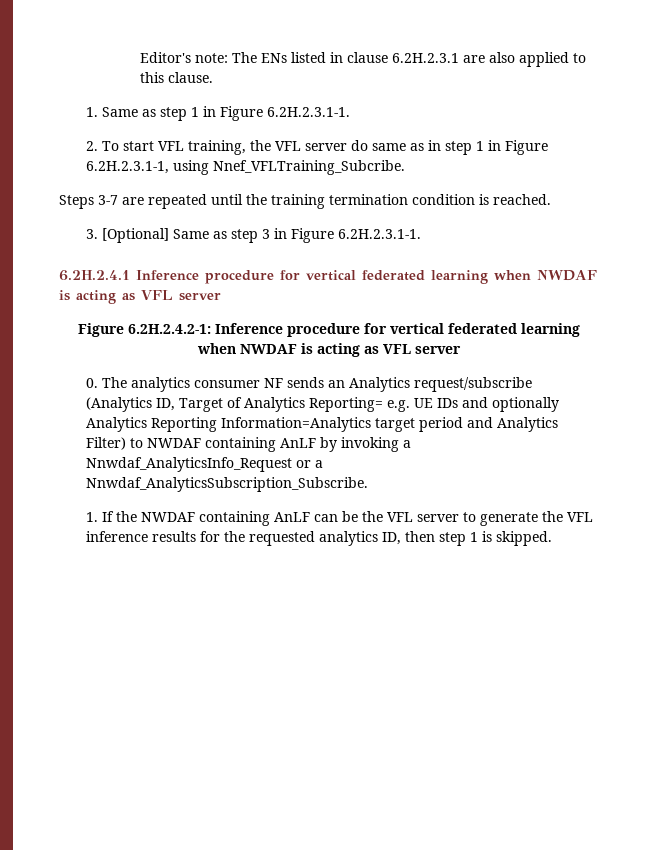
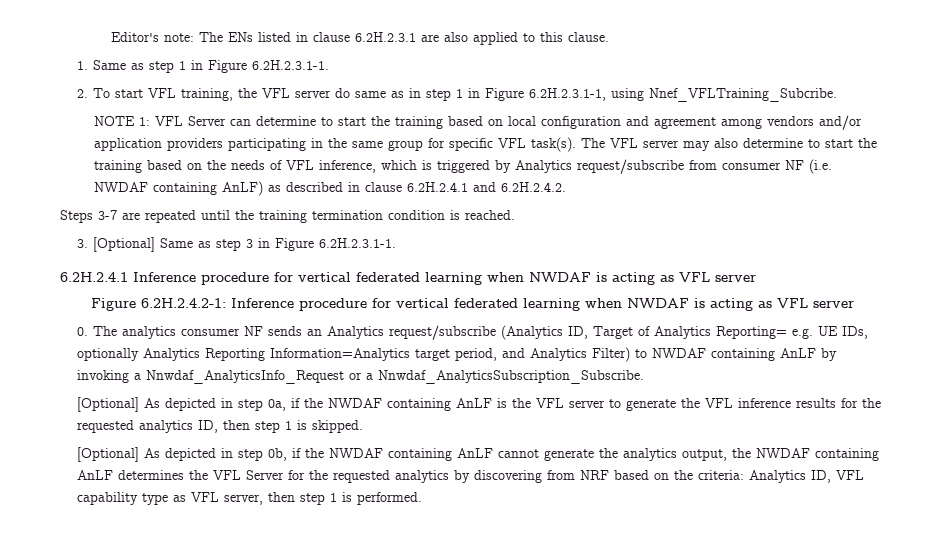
+ NOTE 1: VFL Server can determine to start the training based on local configuration and agreement among vendors and/or application providers participating in the same group for specific VFL task(s). The VFL server may also determine to start the training based on the needs of VFL inference, which is triggered by Analytics request/subscribe from consumer NF (i.e. NWDAF containing AnLF) as described in clause 6.2H.2.4.1 and 6.2H.2.4.2.
- 0. The analytics consumer NF sends an Analytics request/subscribe (Analytics ID, Target of Analytics Reporting= e.g. UE IDs and optionally Analytics Reporting Information=Analytics target period and Analytics Filter) to NWDAF containing AnLF by invoking a Nnwdaf_AnalyticsInfo_Request or a Nnwdaf_AnalyticsSubscription_Subscribe.
+ 0. The analytics consumer NF sends an Analytics request/subscribe (Analytics ID, Target of Analytics Reporting= e.g. UE IDs, optionally Analytics Reporting Information=Analytics target period, and Analytics Filter) to NWDAF containing AnLF by invoking a Nnwdaf_AnalyticsInfo_Request or a Nnwdaf_AnalyticsSubscription_Subscribe.
- 1. If the NWDAF containing AnLF can be the VFL server to generate the VFL inference results for the requested analytics ID, then step 1 is skipped.
+ [Optional] As depicted in step 0a, if the NWDAF containing AnLF is the VFL server to generate the VFL inference results for the requested analytics ID, then step 1 is skipped.
+ [Optional] As depicted in step 0b, if the NWDAF containing AnLF cannot generate the analytics output, the NWDAF containing AnLF determines the VFL Server for the requested analytics by discovering from NRF based on the criteria: Analytics ID, VFL capability type as VFL server, then step 1 is performed.

